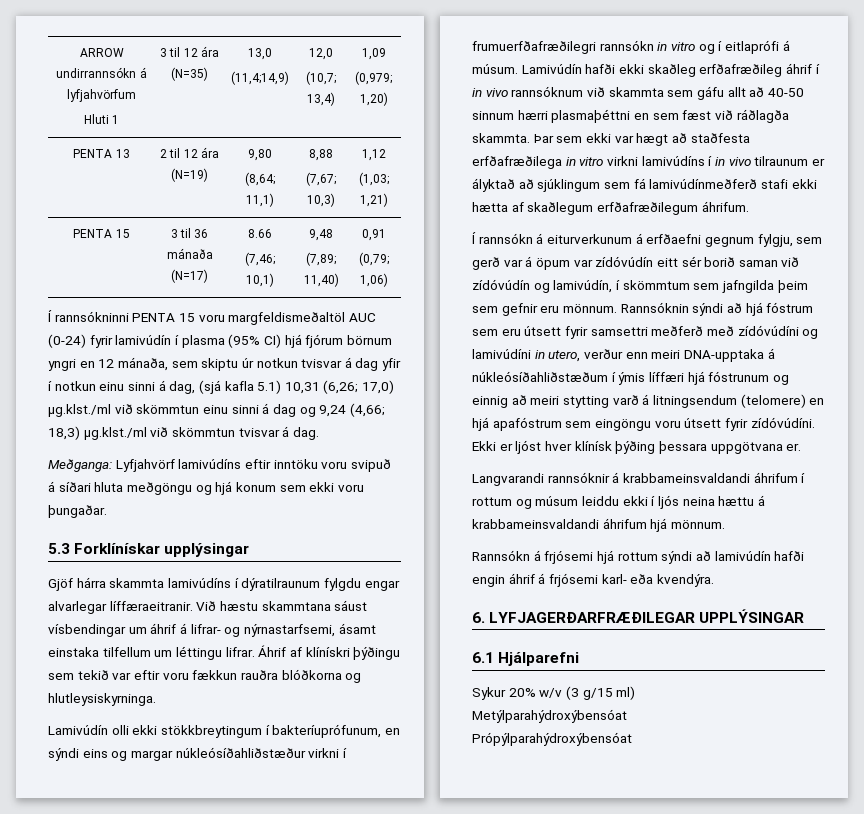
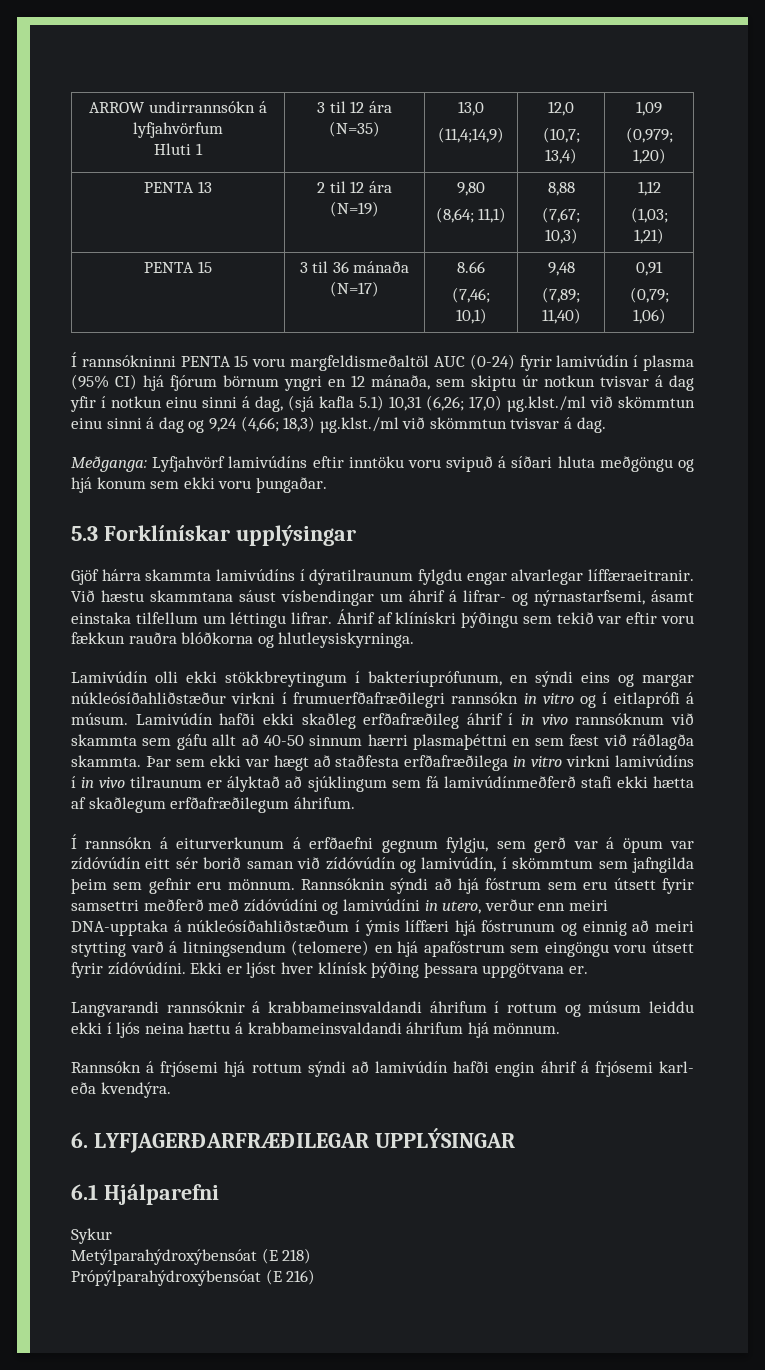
- Sykur 20% w/v (3 g/15 ml)
+ Sykur
- Metýlparahýdroxýbensóat
+ Metýlparahýdroxýbensóat (E 218)
- Própýlparahýdroxýbensóat
+ Própýlparahýdroxýbensóat (E 216)

